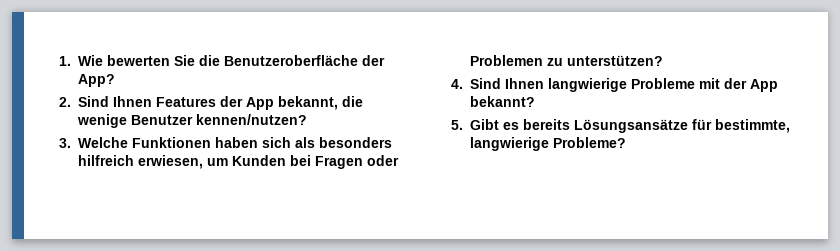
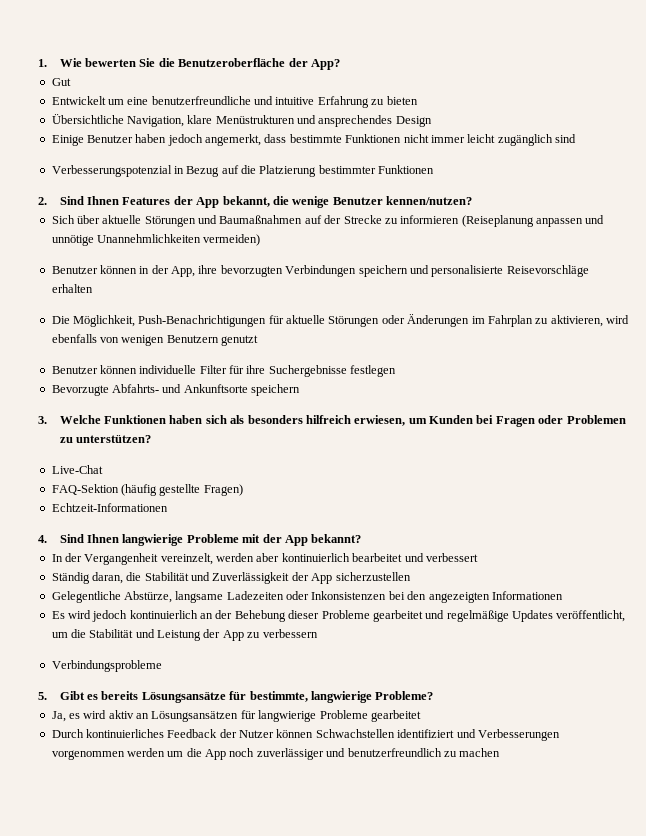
+ Gut
+ Entwickelt um eine benutzerfreundliche und intuitive Erfahrung zu bieten
+ Übersichtliche Navigation, klare Menüstrukturen und ansprechendes Design
+ Einige Benutzer haben jedoch angemerkt, dass bestimmte Funktionen nicht immer leicht zugänglich sind
+ Verbesserungspotenzial in Bezug auf die Platzierung bestimmter Funktionen
+ Sich über aktuelle Störungen und Baumaßnahmen auf der Strecke zu informieren (Reiseplanung anpassen und unnötige Unannehmlichkeiten vermeiden)
+ Benutzer können in der App, ihre bevorzugten Verbindungen speichern und personalisierte Reisevorschläge erhalten
+ Die Möglichkeit, Push-Benachrichtigungen für aktuelle Störungen oder Änderungen im Fahrplan zu aktivieren, wird ebenfalls von wenigen Benutzern genutzt
+ Benutzer können individuelle Filter für ihre Suchergebnisse festlegen
+ Bevorzugte Abfahrts- und Ankunftsorte speichern
+ Live-Chat
+ FAQ-Sektion (häufig gestellte Fragen)
+ Echtzeit-Informationen
+ In der Vergangenheit vereinzelt, werden aber kontinuierlich bearbeitet und verbessert
+ Ständig daran, die Stabilität und Zuverlässigkeit der App sicherzustellen
+ Gelegentliche Abstürze, langsame Ladezeiten oder Inkonsistenzen bei den angezeigten Informationen
+ Es wird jedoch kontinuierlich an der Behebung dieser Probleme gearbeitet und regelmäßige Updates veröffentlicht, um die Stabilität und Leistung der App zu verbessern
+ Verbindungsprobleme
+ Ja, es wird aktiv an Lösungsansätzen für langwierige Probleme gearbeitet
+ Durch kontinuierliches Feedback der Nutzer können Schwachstellen identifiziert und Verbesserungen vorgenommen werden um die App noch zuverlässiger und benutzerfreundlich zu machen

